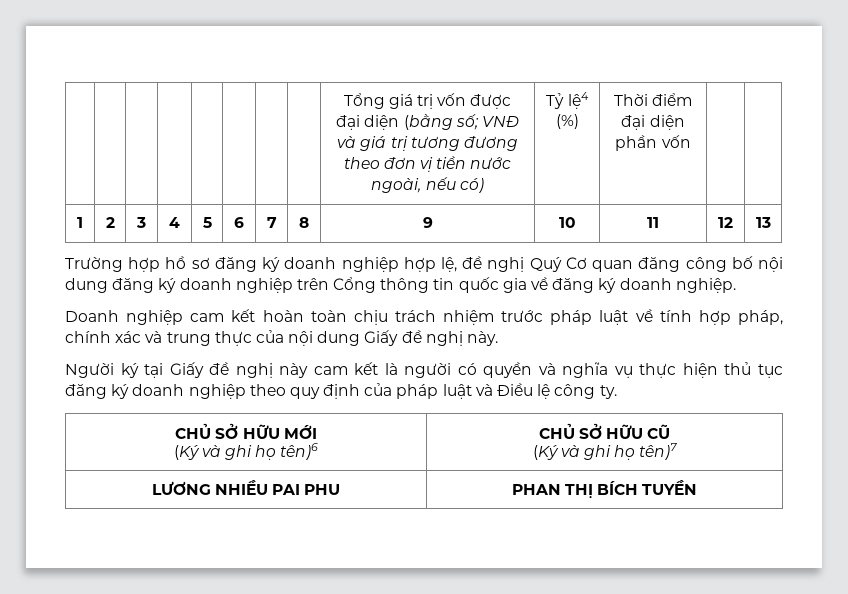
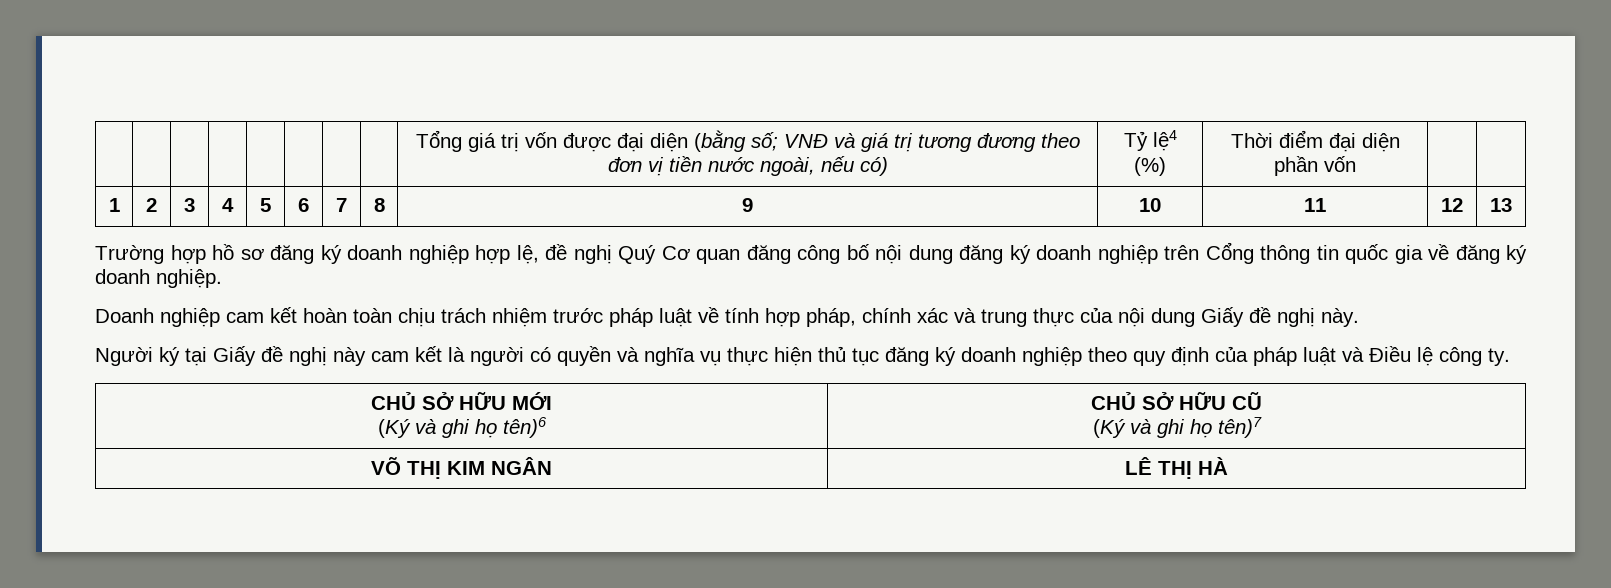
- LƯƠNG NHIỀU PAI PHU | PHAN THỊ BÍCH TUYỀN
+ VÕ THỊ KIM NGÂN | LÊ THỊ HÀ

